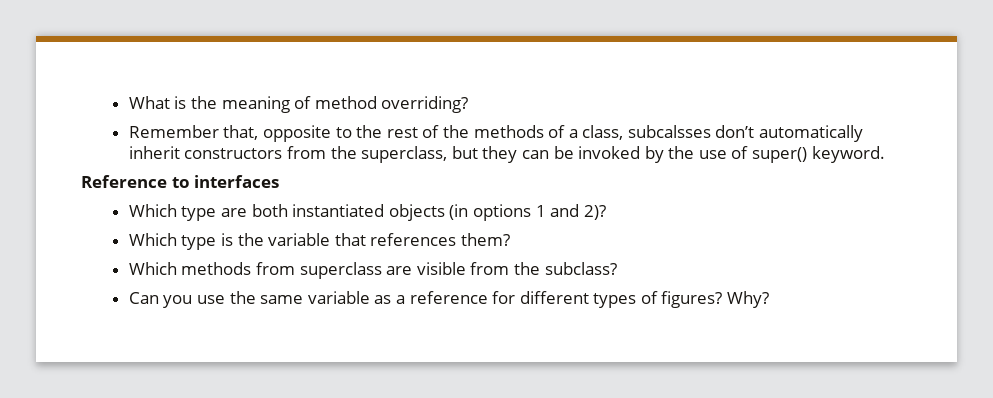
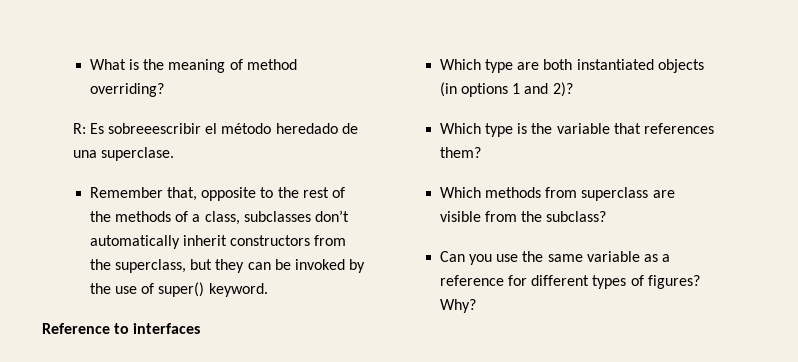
+ R: Es sobreeescribir el método heredado de una superclase.
- Remember that, opposite to the rest of the methods of a class, subcalsses don’t automatically inherit constructors from the superclass, but they can be invoked by the use of super() keyword.
+ Remember that, opposite to the rest of the methods of a class, subclasses don’t automatically inherit constructors from the superclass, but they can be invoked by the use of super() keyword.

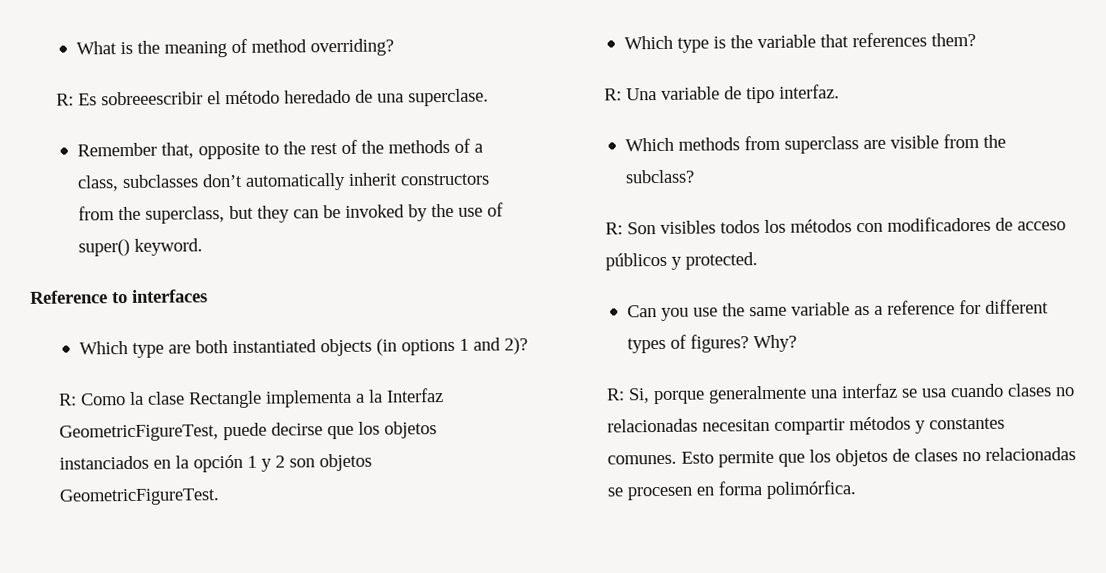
+ R: Como la clase Rectangle implementa a la Interfaz GeometricFigureTest, puede decirse que los objetos instanciados en la opción 1 y 2 son objetos GeometricFigureTest.
+ R: Una variable de tipo interfaz.
+ R: Son visibles todos los métodos con modificadores de acceso públicos y protected.
+ R: Si, porque generalmente una interfaz se usa cuando clases no relacionadas necesitan compartir métodos y constantes comunes. Esto permite que los objetos de clases no relacionadas se procesen en forma polimórfica.

